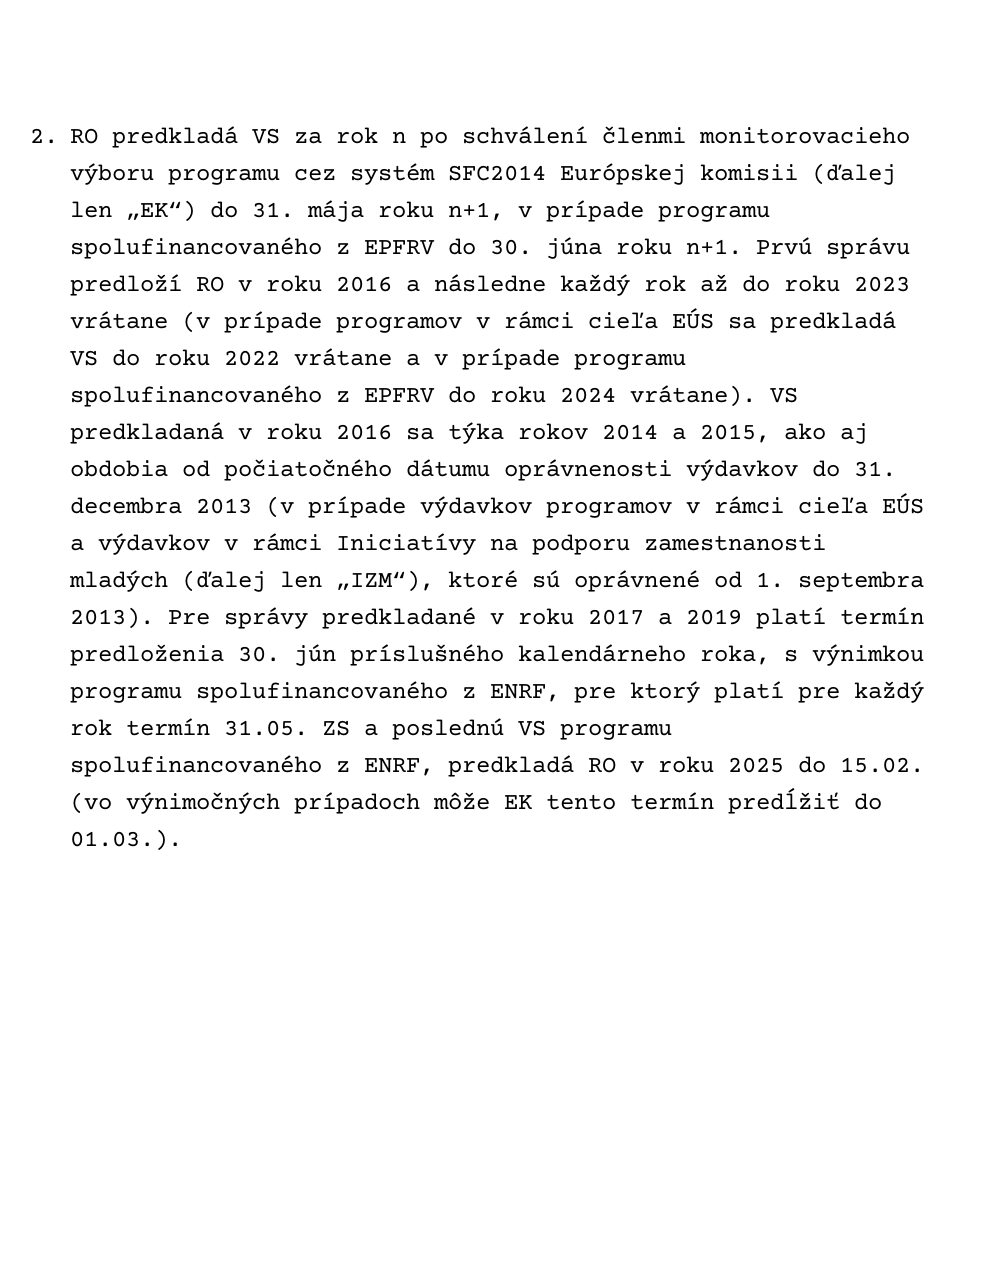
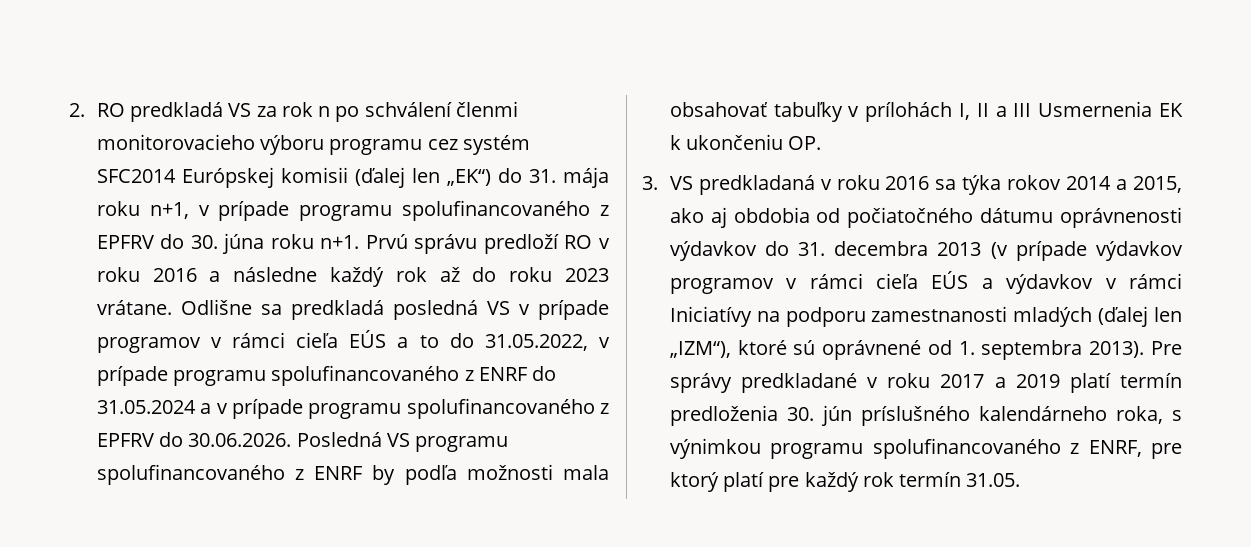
- Prvú správu predloží RO v roku 2016 a následne každý rok až do roku 2023 vrátane (v prípade programov v rámci cieľa EÚS sa predkladá VS do roku 2022 vrátane a v prípade programu spolufinancovaného z EPFRV do roku 2024 vrátane). VS predkladaná v roku 2016 sa týka rokov 2014 a 2015, ako aj obdobia od počiatočného dátumu oprávnenosti výdavkov do 31. decembra 2013 (v prípade výdavkov programov v rámci cieľa EÚS a výdavkov v rámci Iniciatívy na podporu zamestnanosti mladých (ďalej len „IZM“), ktoré sú oprávnené od 1. septembra 2013).
+ Prvú správu predloží RO v roku 2016 a následne každý rok až do roku 2023 vrátane. Odlišne sa predkladá posledná VS v prípade programov v rámci cieľa EÚS a to do 31.05.2022, v prípade programu spolufinancovaného z ENRF do 31.05.2024 a v prípade programu spolufinancovaného z EPFRV do 30.06.2026. Posledná VS programu spolufinancovaného z ENRF by podľa možnosti mala obsahovať tabuľky v prílohách I, II a III Usmernenia EK k ukončeniu OP.
+ 3. VS predkladaná v roku 2016 sa týka rokov 2014 a 2015, ako aj obdobia od počiatočného dátumu oprávnenosti výdavkov do 31. decembra 2013 (v prípade výdavkov programov v rámci cieľa EÚS a výdavkov v rámci Iniciatívy na podporu zamestnanosti mladých (ďalej len „IZM“), ktoré sú oprávnené od 1. septembra 2013).
- Pre správy predkladané v roku 2017 a 2019 platí termín predloženia 30. jún príslušného kalendárneho roka, s výnimkou programu spolufinancovaného z ENRF, pre ktorý platí pre každý rok termín 31.05. ZS a poslednú VS programu spolufinancovaného z ENRF, predkladá RO v roku 2025 do 15.02. (vo výnimočných prípadoch môže EK tento termín predĺžiť do 01.03.).
+ Pre správy predkladané v roku 2017 a 2019 platí termín predloženia 30. jún príslušného kalendárneho roka, s výnimkou programu spolufinancovaného z ENRF, pre ktorý platí pre každý rok termín 31.05.

